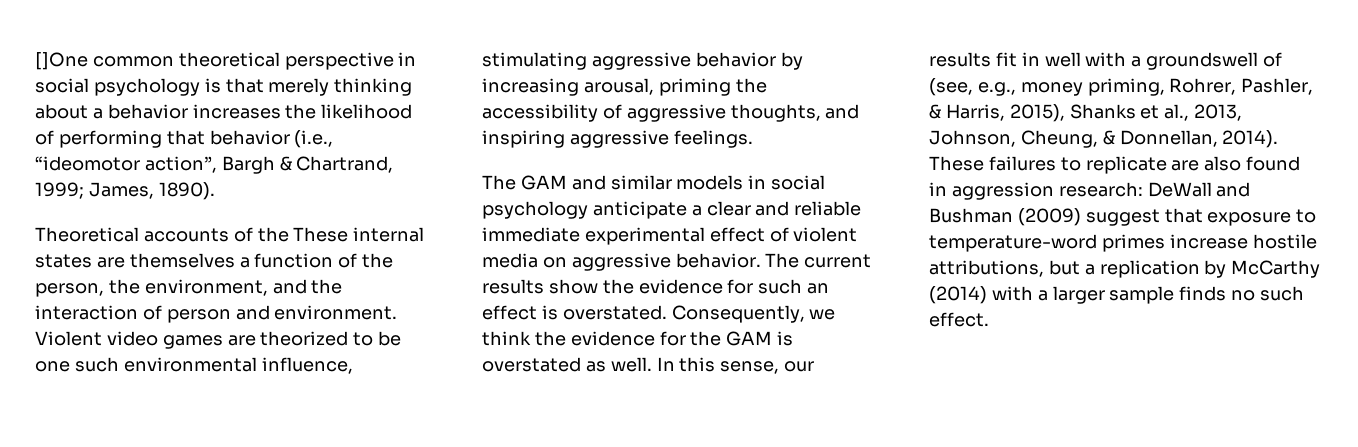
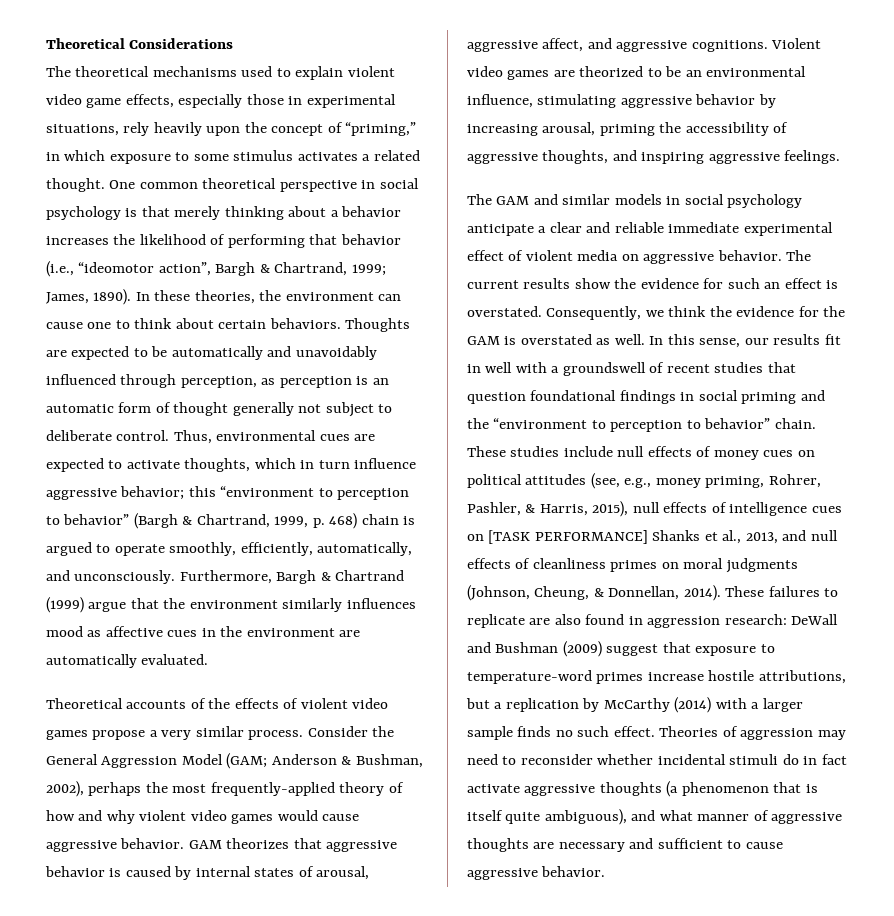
- []One common theoretical perspective in social psychology is that merely thinking about a behavior increases the likelihood of performing that behavior (i.e., “ideomotor action”, Bargh & Chartrand, 1999; James, 1890).
- Theoretical accounts of the These internal states are themselves a function of the person, the environment, and the interaction of person and environment.
+ Theoretical Considerations
+ The theoretical mechanisms used to explain violent video game effects, especially those in experimental situations, rely heavily upon the concept of “priming,” in which exposure to some stimulus activates a related thought. One common theoretical perspective in social psychology is that merely thinking about a behavior increases the likelihood of performing that behavior (i.e., “ideomotor action”, Bargh & Chartrand, 1999; James, 1890). In these theories, the environment can cause one to think about certain behaviors. Thoughts are expected to be automatically and unavoidably influenced through perception, as perception is an automatic form of thought generally not subject to deliberate control. Thus, environmental cues are expected to activate thoughts, which in turn influence aggressive behavior; this “environment to perception to behavior” (Bargh & Chartrand, 1999, p. 468) chain is argued to operate smoothly, efficiently, automatically, and unconsciously. Furthermore, Bargh & Chartrand (1999) argue that the environment similarly influences mood as affective cues in the environment are automatically evaluated.
+ Theoretical accounts of the effects of violent video games propose a very similar process. Consider the General Aggression Model (GAM; Anderson & Bushman, 2002), perhaps the most frequently-applied theory of how and why violent video games would cause aggressive behavior. GAM theorizes that aggressive behavior is caused by internal states of arousal, aggressive affect, and aggressive cognitions.
- Violent video games are theorized to be one such environmental influence, stimulating aggressive behavior by increasing arousal, priming the accessibility of aggressive thoughts, and inspiring aggressive feelings.
+ Violent video games are theorized to be an environmental influence, stimulating aggressive behavior by increasing arousal, priming the accessibility of aggressive thoughts, and inspiring aggressive feelings.
- In this sense, our results fit in well with a groundswell of (see, e.g., money priming, Rohrer, Pashler, & Harris, 2015), Shanks et al., 2013, Johnson, Cheung, & Donnellan, 2014).
+ In this sense, our results fit in well with a groundswell of recent studies that question foundational findings in social priming and the “environment to perception to behavior” chain. These studies include null effects of money cues on political attitudes (see, e.g., money priming, Rohrer, Pashler, & Harris, 2015), null effects of intelligence cues on [TASK PERFORMANCE] Shanks et al., 2013, and null effects of cleanliness primes on moral judgments (Johnson, Cheung, & Donnellan, 2014).
+ Theories of aggression may need to reconsider whether incidental stimuli do in fact activate aggressive thoughts (a phenomenon that is itself quite ambiguous), and what manner of aggressive thoughts are necessary and sufficient to cause aggressive behavior.

